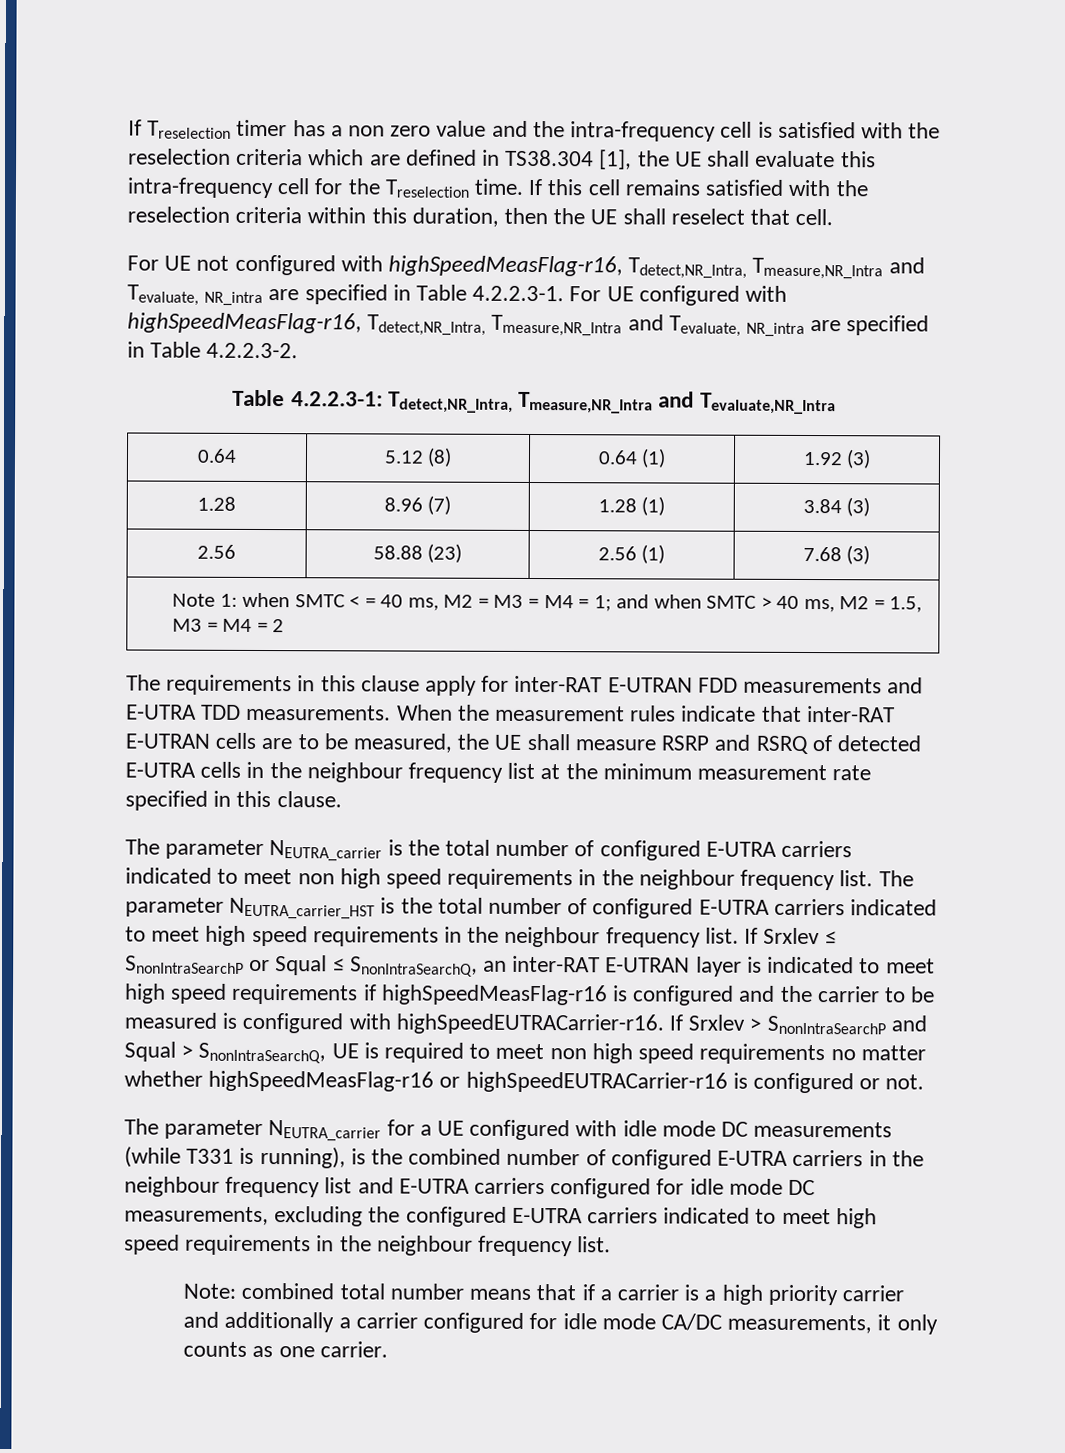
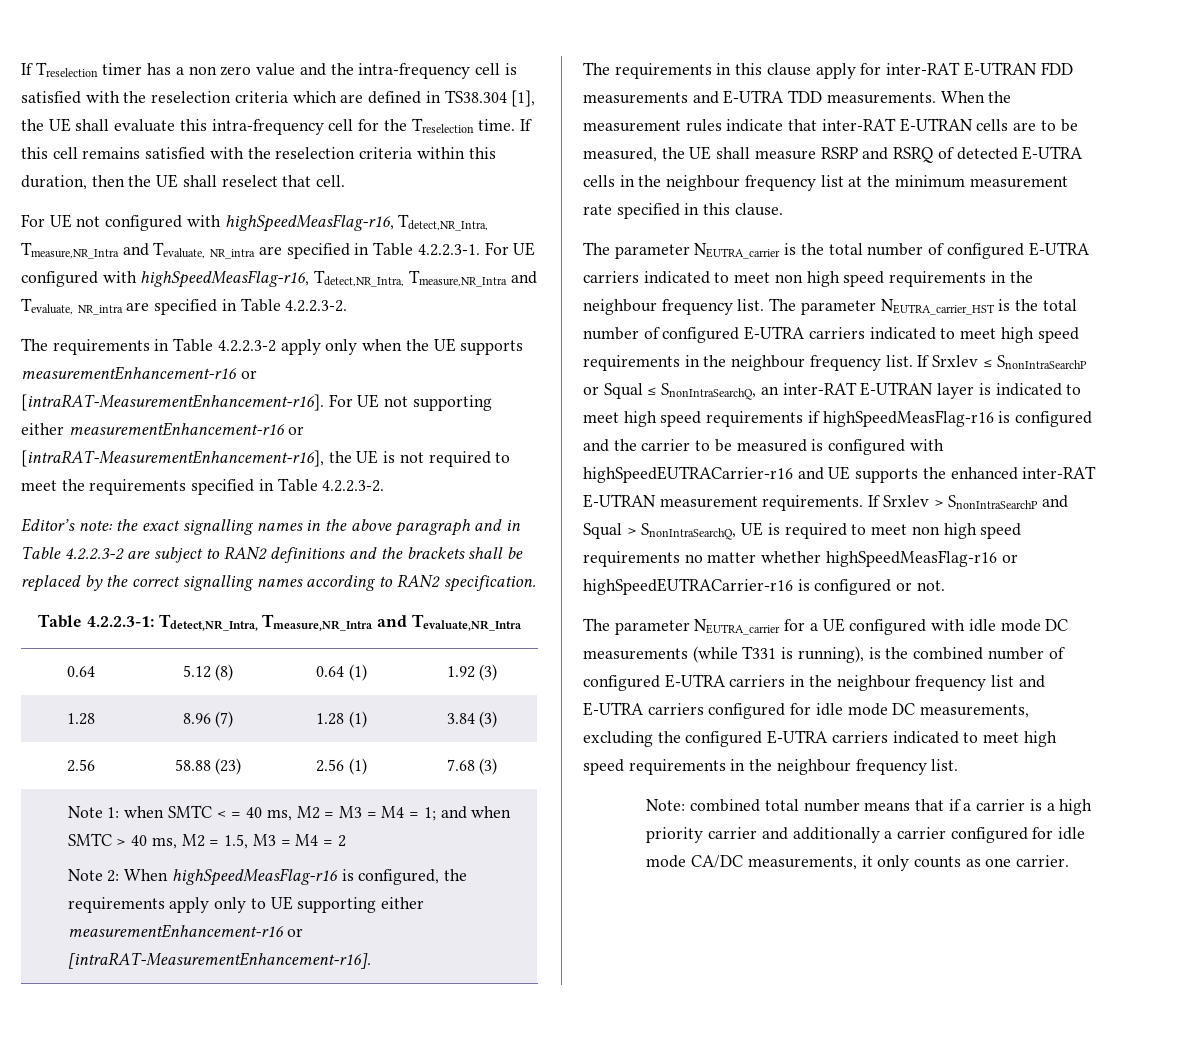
+ The requirements in Table 4.2.2.3-2 apply only when the UE supports measurementEnhancement-r16 or [intraRAT-MeasurementEnhancement-r16]. For UE not supporting either measurementEnhancement-r16 or [intraRAT-MeasurementEnhancement-r16], the UE is not required to meet the requirements specified in Table 4.2.2.3-2.
+ Editor’s note: the exact signalling names in the above paragraph and in Table 4.2.2.3-2 are subject to RAN2 definitions and the brackets shall be replaced by the correct signalling names according to RAN2 specification.
+ Note 2: When highSpeedMeasFlag-r16 is configured, the requirements apply only to UE supporting either measurementEnhancement-r16 or [intraRAT-MeasurementEnhancement-r16].
- If Srxlev ≤ SnonIntraSearchP or Squal ≤ SnonIntraSearchQ, an inter-RAT E-UTRAN layer is indicated to meet high speed requirements if highSpeedMeasFlag-r16 is configured and the carrier to be measured is configured with highSpeedEUTRACarrier-r16.
+ If Srxlev ≤ SnonIntraSearchP or Squal ≤ SnonIntraSearchQ, an inter-RAT E-UTRAN layer is indicated to meet high speed requirements if highSpeedMeasFlag-r16 is configured and the carrier to be measured is configured with highSpeedEUTRACarrier-r16 and UE supports the enhanced inter-RAT E-UTRAN measurement requirements.

